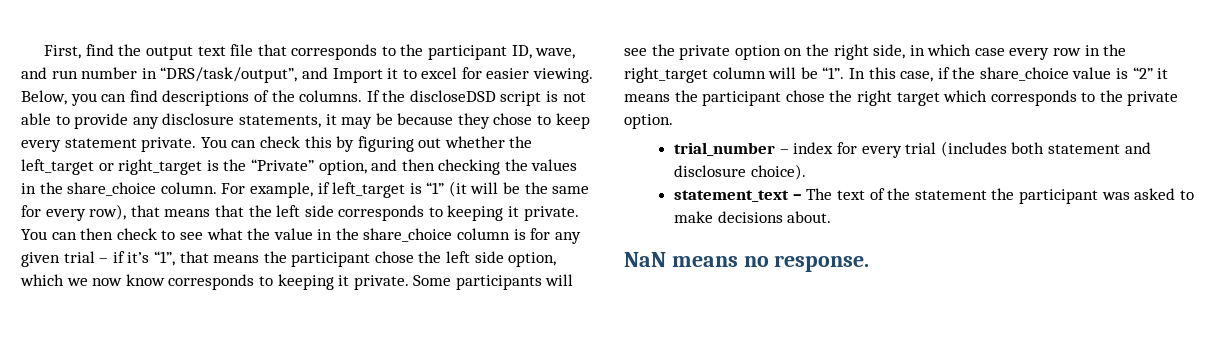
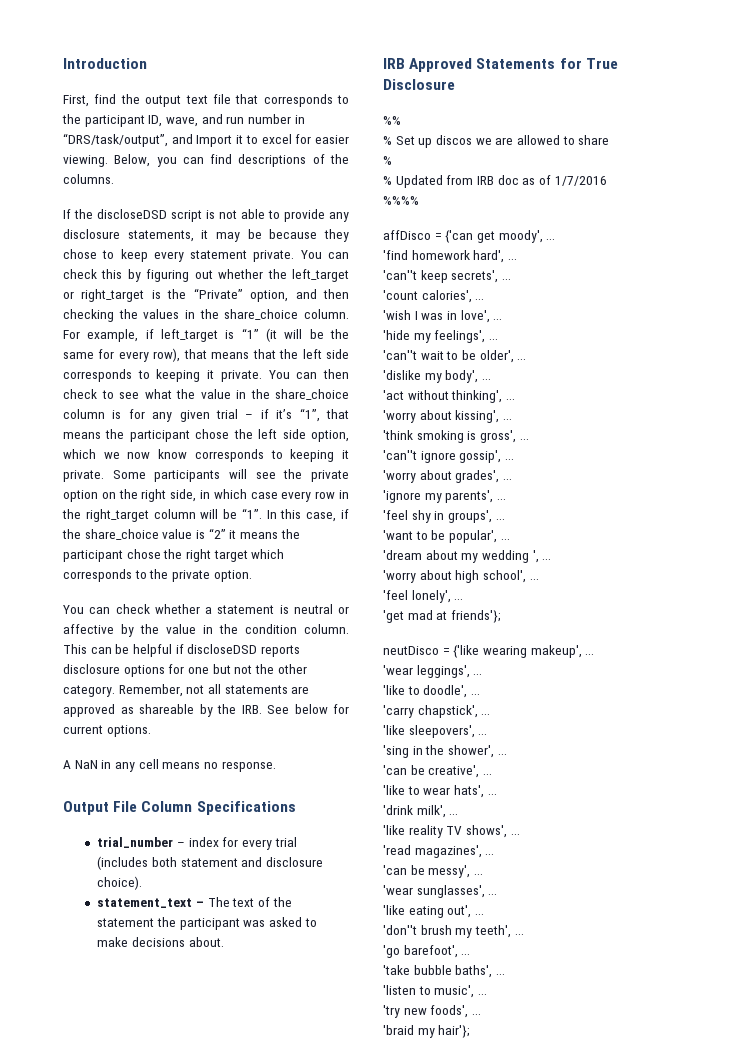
+ Introduction
- Below, you can find descriptions of the columns. If the discloseDSD script is not able to provide any disclosure statements, it may be because they chose to keep every statement private.
+ Below, you can find descriptions of the columns.
+ If the discloseDSD script is not able to provide any disclosure statements, it may be because they chose to keep every statement private.
+ You can check whether a statement is neutral or affective by the value in the condition column. This can be helpful if discloseDSD reports disclosure options for one but not the other category. Remember, not all statements are approved as shareable by the IRB. See below for current options.
+ A NaN in any cell means no response.
+ Output File Column Specifications
- NaN means no response.
+ IRB Approved Statements for True Disclosure
+ %%
+ % Set up discos we are allowed to share
+ %
+ % Updated from IRB doc as of 1/7/2016
+ %%%%
+ affDisco = {'can get moody', ...
+ 'find homework hard', ...
+ 'can''t keep secrets', ...
+ 'count calories', ...
+ 'wish I was in love', ...
+ 'hide my feelings', ...
+ 'can''t wait to be older', ...
+ 'dislike my body', ...
+ 'act without thinking', ...
+ 'worry about kissing', ...
+ 'think smoking is gross', ...
+ 'can''t ignore gossip', ...
+ 'worry about grades', ...
+ 'ignore my parents', ...
+ 'feel shy in groups', ...
+ 'want to be popular', ...
+ 'dream about my wedding ', ...
+ 'worry about high school', ...
+ 'feel lonely', ...
+ 'get mad at friends'};
+ neutDisco = {'like wearing makeup', ...
+ 'wear leggings', ...
+ 'like to doodle', ...
+ 'carry chapstick', ...
+ 'like sleepovers', ...
+ 'sing in the shower', ...
+ 'can be creative', ...
+ 'like to wear hats', ...
+ 'drink milk', ...
+ 'like reality TV shows', ...
+ 'read magazines', ...
+ 'can be messy', ...
+ 'wear sunglasses', ...
+ 'like eating out', ...
+ 'don''t brush my teeth', ...
+ 'go barefoot', ...
+ 'take bubble baths', ...
+ 'listen to music', ...
+ 'try new foods', ...
+ 'braid my hair'};

